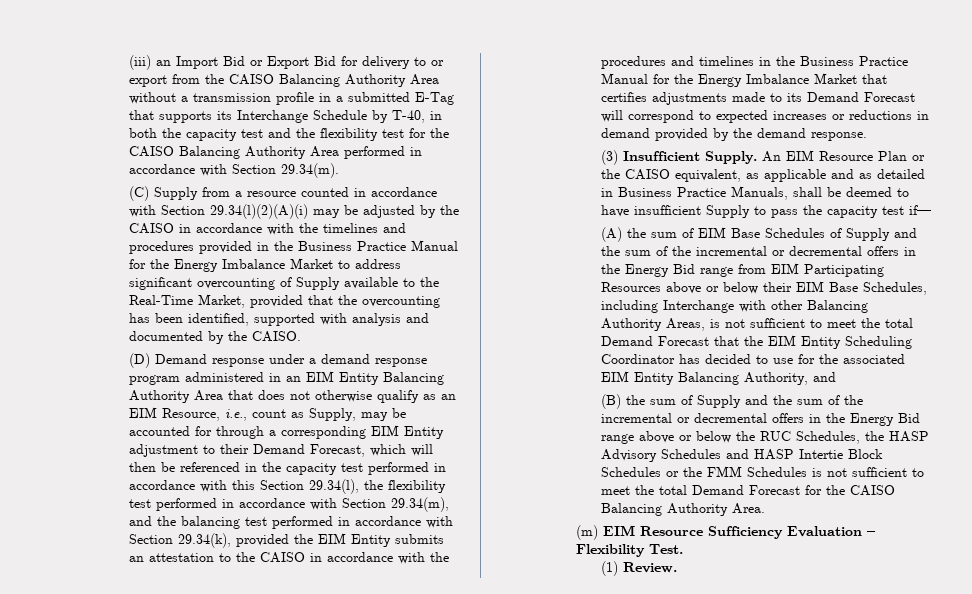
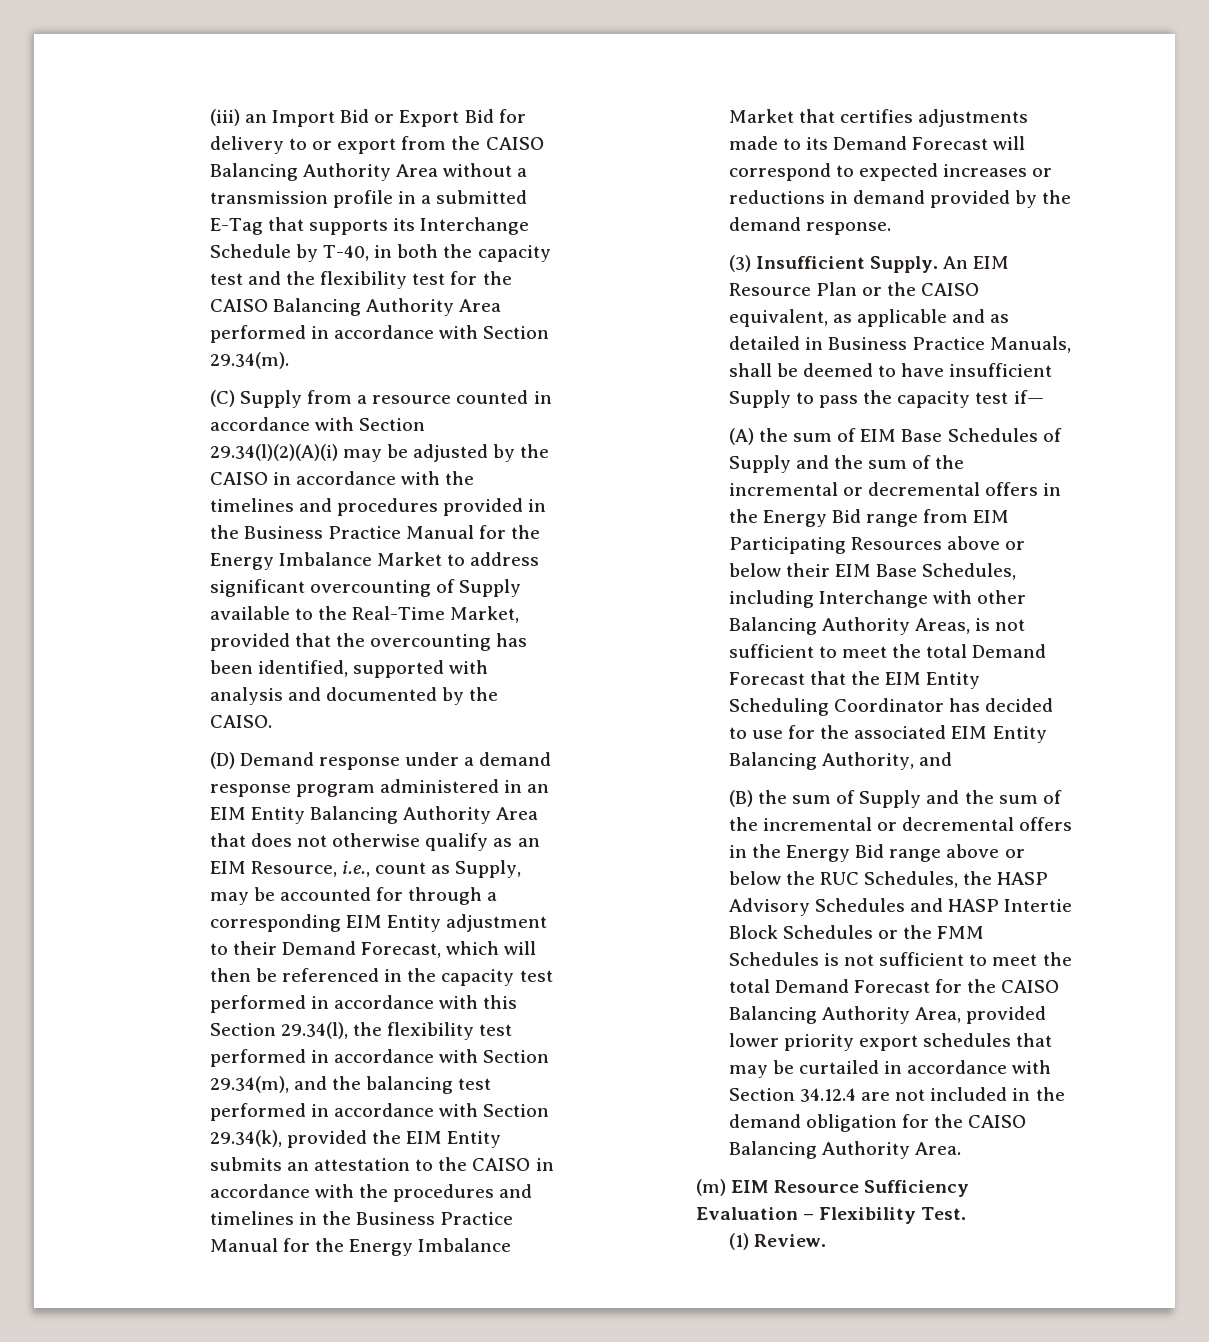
- (B) the sum of Supply and the sum of the incremental or decremental offers in the Energy Bid range above or below the RUC Schedules, the HASP Advisory Schedules and HASP Intertie Block Schedules or the FMM Schedules is not sufficient to meet the total Demand Forecast for the CAISO Balancing Authority Area.
+ (B) the sum of Supply and the sum of the incremental or decremental offers in the Energy Bid range above or below the RUC Schedules, the HASP Advisory Schedules and HASP Intertie Block Schedules or the FMM Schedules is not sufficient to meet the total Demand Forecast for the CAISO Balancing Authority Area, provided lower priority export schedules that may be curtailed in accordance with Section 34.12.4 are not included in the demand obligation for the CAISO Balancing Authority Area.

